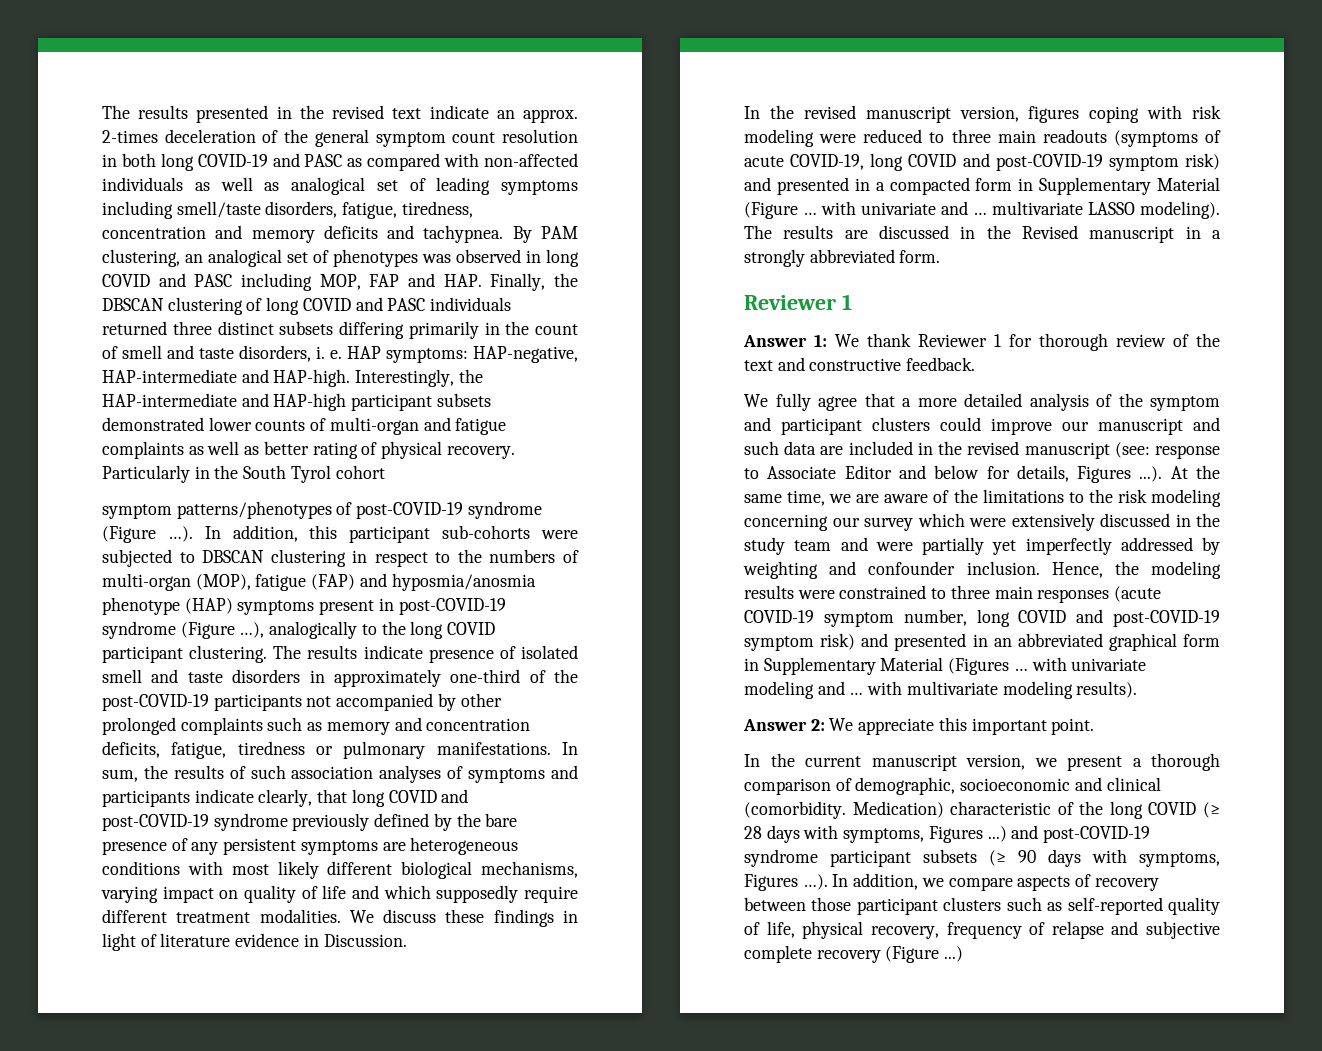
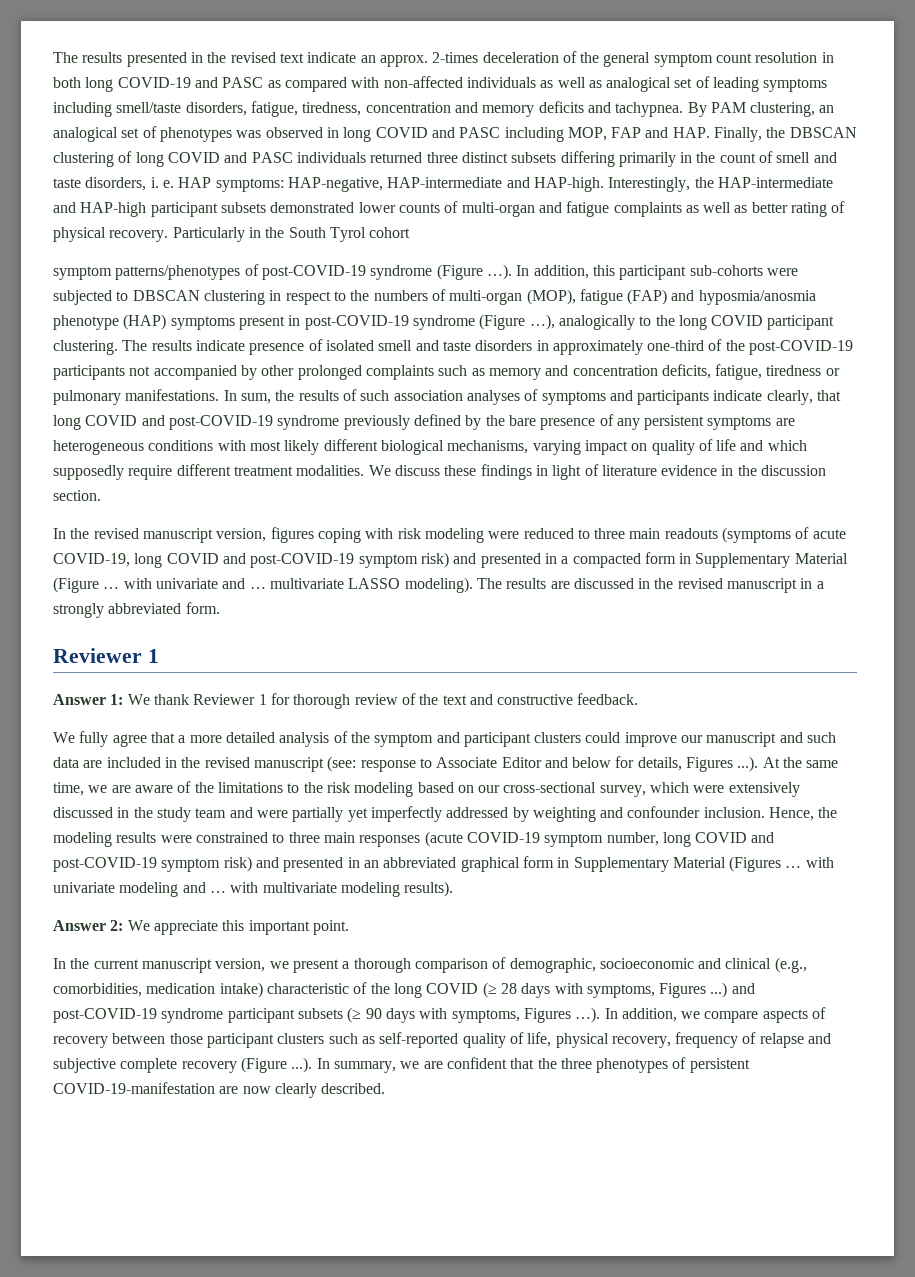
- We discuss these findings in light of literature evidence in Discussion.
+ We discuss these findings in light of literature evidence in the discussion section.
- The results are discussed in the Revised manuscript in a strongly abbreviated form.
+ The results are discussed in the revised manuscript in a strongly abbreviated form.
- response to Associate Editor and below for details, Figures ...). At the same time, we are aware of the limitations to the risk modeling concerning our survey which were extensively discussed in the study team and were partially yet imperfectly addressed by weighting and confounder inclusion.
+ response to Associate Editor and below for details, Figures ...). At the same time, we are aware of the limitations to the risk modeling based on our cross-sectional survey, which were extensively discussed in the study team and were partially yet imperfectly addressed by weighting and confounder inclusion.
- In the current manuscript version, we present a thorough comparison of demographic, socioeconomic and clinical (comorbidity. Medication) characteristic of the long COVID (≥ 28 days with symptoms, Figures ...) and post-COVID-19 syndrome participant subsets (≥ 90 days with symptoms, Figures …).
+ In the current manuscript version, we present a thorough comparison of demographic, socioeconomic and clinical (e.g., comorbidities, medication intake) characteristic of the long COVID (≥ 28 days with symptoms, Figures ...) and post-COVID-19 syndrome participant subsets (≥ 90 days with symptoms, Figures …).
- In addition, we compare aspects of recovery between those participant clusters such as self-reported quality of life, physical recovery, frequency of relapse and subjective complete recovery (Figure ...)
+ In addition, we compare aspects of recovery between those participant clusters such as self-reported quality of life, physical recovery, frequency of relapse and subjective complete recovery (Figure ...). In summary, we are confident that the three phenotypes of persistent COVID-19-manifestation are now clearly described.

